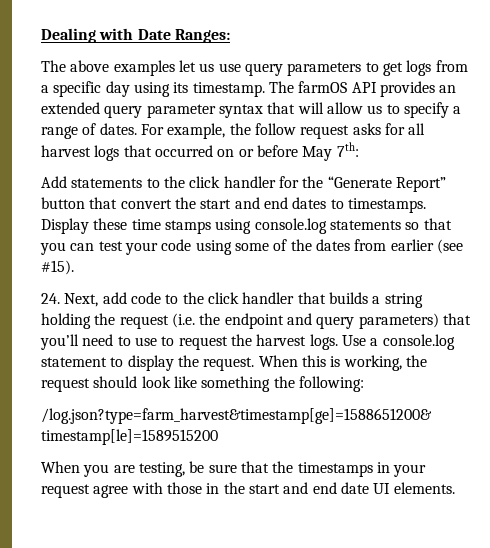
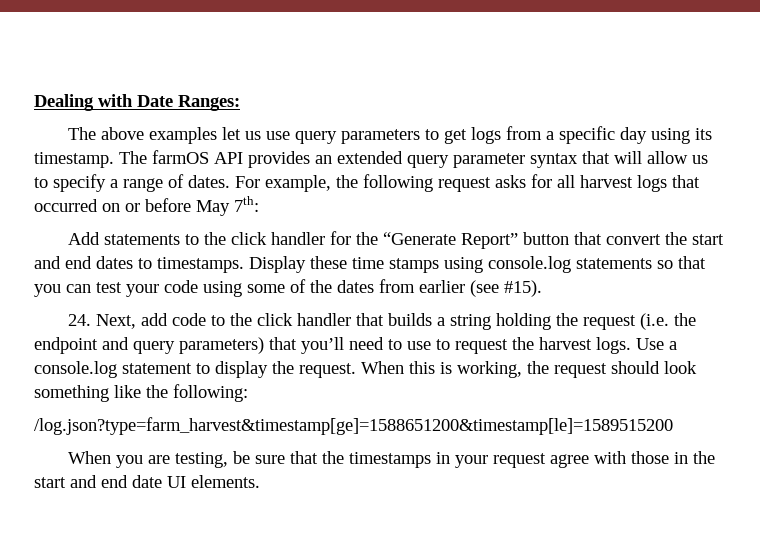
- For example, the follow request asks for all harvest logs that occurred on or before May 7th:
+ For example, the following request asks for all harvest logs that occurred on or before May 7th:
- When this is working, the request should look like something the following:
+ When this is working, the request should look something like the following:

